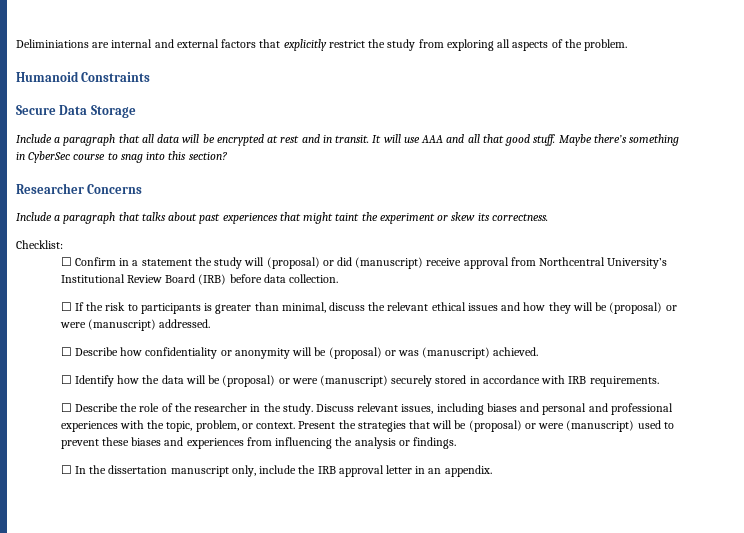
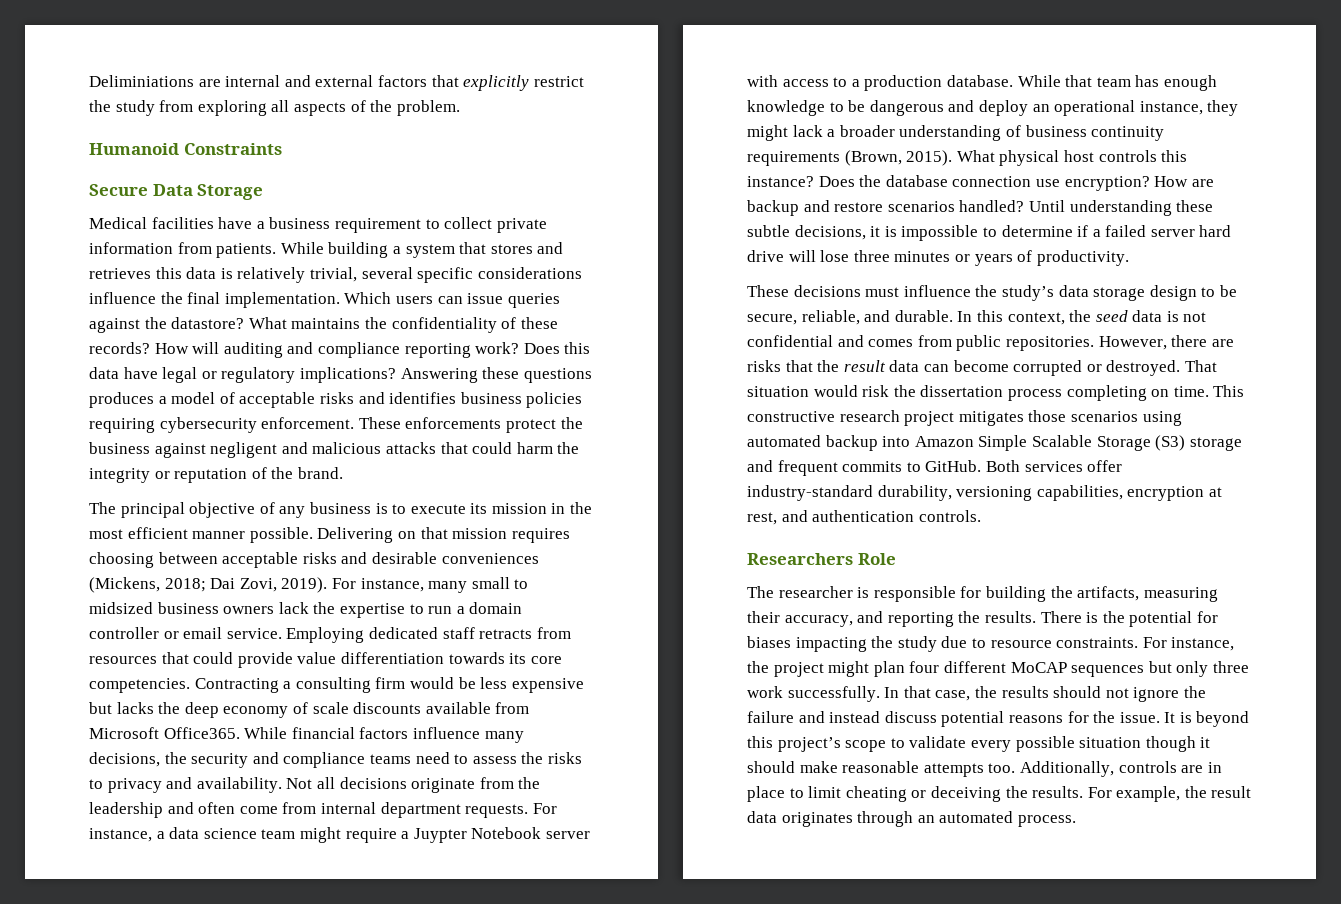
- Include a paragraph that all data will be encrypted at rest and in transit. It will use AAA and all that good stuff. Maybe there’s something in CyberSec course to snag into this section?
- Researcher Concerns
- Include a paragraph that talks about past experiences that might taint the experiment or skew its correctness.
- Checklist:
- ☐ Confirm in a statement the study will (proposal) or did (manuscript) receive approval from Northcentral University’s Institutional Review Board (IRB) before data collection.
- ☐ If the risk to participants is greater than minimal, discuss the relevant ethical issues and how they will be (proposal) or were (manuscript) addressed.
- ☐ Describe how confidentiality or anonymity will be (proposal) or was (manuscript) achieved.
- ☐ Identify how the data will be (proposal) or were (manuscript) securely stored in accordance with IRB requirements.
- ☐ Describe the role of the researcher in the study. Discuss relevant issues, including biases and personal and professional experiences with the topic, problem, or context. Present the strategies that will be (proposal) or were (manuscript) used to prevent these biases and experiences from influencing the analysis or findings.
- ☐ In the dissertation manuscript only, include the IRB approval letter in an appendix.
+ Medical facilities have a business requirement to collect private information from patients. While building a system that stores and retrieves this data is relatively trivial, several specific considerations influence the final implementation. Which users can issue queries against the datastore? What maintains the confidentiality of these records? How will auditing and compliance reporting work? Does this data have legal or regulatory implications? Answering these questions produces a model of acceptable risks and identifies business policies requiring cybersecurity enforcement. These enforcements protect the business against negligent and malicious attacks that could harm the integrity or reputation of the brand.
+ The principal objective of any business is to execute its mission in the most efficient manner possible. Delivering on that mission requires choosing between acceptable risks and desirable conveniences (Mickens, 2018; Dai Zovi, 2019). For instance, many small to midsized business owners lack the expertise to run a domain controller or email service. Employing dedicated staff retracts from resources that could provide value differentiation towards its core competencies. Contracting a consulting firm would be less expensive but lacks the deep economy of scale discounts available from Microsoft Office365. While financial factors influence many decisions, the security and compliance teams need to assess the risks to privacy and availability. Not all decisions originate from the leadership and often come from internal department requests. For instance, a data science team might require a Juypter Notebook server with access to a production database. While that team has enough knowledge to be dangerous and deploy an operational instance, they might lack a broader understanding of business continuity requirements (Brown, 2015). What physical host controls this instance? Does the database connection use encryption? How are backup and restore scenarios handled? Until understanding these subtle decisions, it is impossible to determine if a failed server hard drive will lose three minutes or years of productivity.
+ These decisions must influence the study’s data storage design to be secure, reliable, and durable. In this context, the seed data is not confidential and comes from public repositories. However, there are risks that the result data can become corrupted or destroyed. That situation would risk the dissertation process completing on time. This constructive research project mitigates those scenarios using automated backup into Amazon Simple Scalable Storage (S3) storage and frequent commits to GitHub. Both services offer industry-standard durability, versioning capabilities, encryption at rest, and authentication controls.
+ Researchers Role
+ The researcher is responsible for building the artifacts, measuring their accuracy, and reporting the results. There is the potential for biases impacting the study due to resource constraints. For instance, the project might plan four different MoCAP sequences but only three work successfully. In that case, the results should not ignore the failure and instead discuss potential reasons for the issue. It is beyond this project’s scope to validate every possible situation though it should make reasonable attempts too. Additionally, controls are in place to limit cheating or deceiving the results. For example, the result data originates through an automated process.

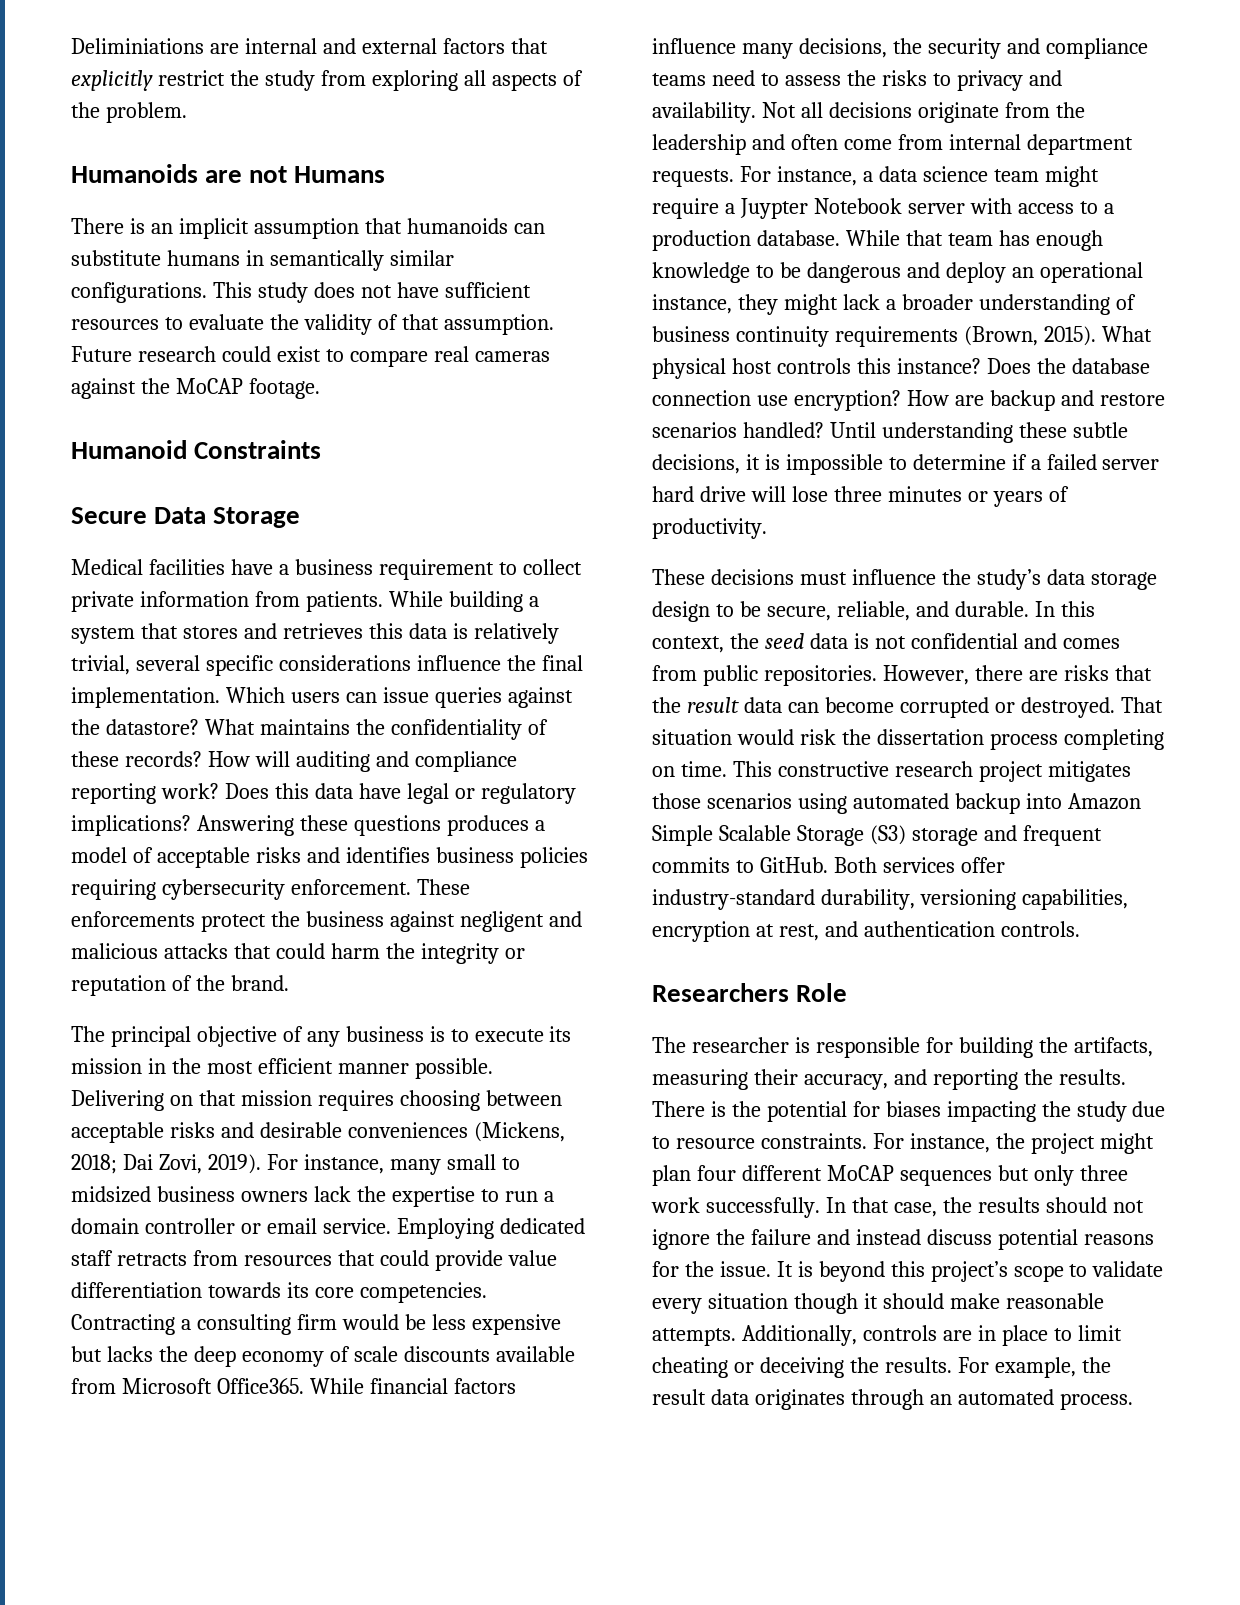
+ Humanoids are not Humans
+ There is an implicit assumption that humanoids can substitute humans in semantically similar configurations. This study does not have sufficient resources to evaluate the validity of that assumption. Future research could exist to compare real cameras against the MoCAP footage.
- It is beyond this project’s scope to validate every possible situation though it should make reasonable attempts too.
+ It is beyond this project’s scope to validate every situation though it should make reasonable attempts.

